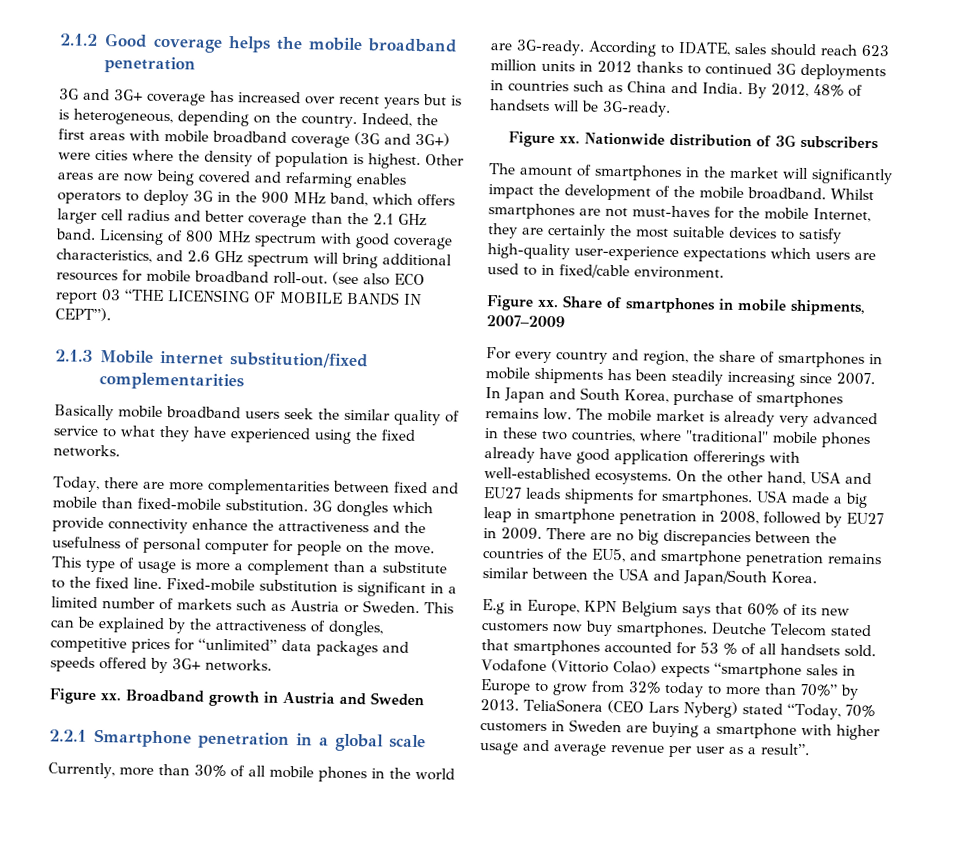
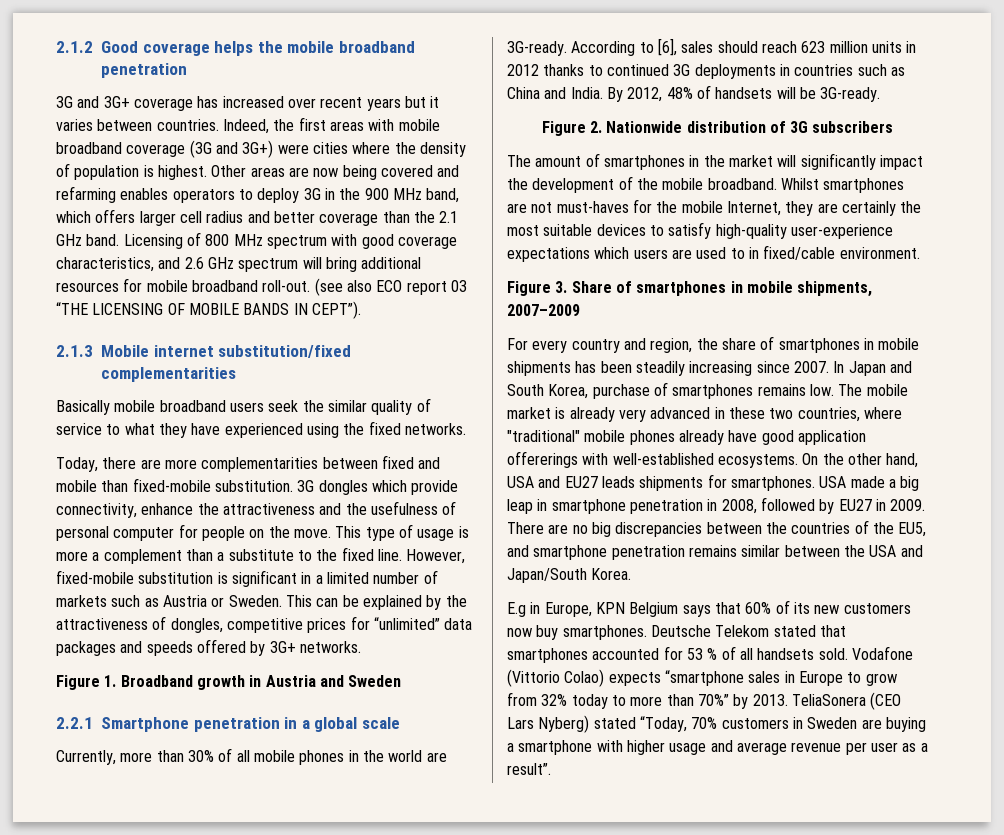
- 3G and 3G+ coverage has increased over recent years but is is heterogeneous, depending on the country.
+ 3G and 3G+ coverage has increased over recent years but it varies between countries.
- 3G dongles which provide connectivity enhance the attractiveness and the usefulness of personal computer for people on the move.
+ 3G dongles which provide connectivity, enhance the attractiveness and the usefulness of personal computer for people on the move.
- Fixed-mobile substitution is significant in a limited number of markets such as Austria or Sweden.
+ However, fixed-mobile substitution is significant in a limited number of markets such as Austria or Sweden.
- Figure xx. Broadband growth in Austria and Sweden
+ Figure 1. Broadband growth in Austria and Sweden
- According to IDATE, sales should reach 623 million units in 2012 thanks to continued 3G deployments in countries such as China and India.
+ According to [6], sales should reach 623 million units in 2012 thanks to continued 3G deployments in countries such as China and India.
- Figure xx. Nationwide distribution of 3G subscribers
+ Figure 2. Nationwide distribution of 3G subscribers
- Figure xx. Share of smartphones in mobile shipments, 2007–2009
+ Figure 3. Share of smartphones in mobile shipments, 2007–2009
- Deutche Telecom stated that smartphones accounted for 53 % of all handsets sold.
+ Deutsche Telekom stated that smartphones accounted for 53 % of all handsets sold.

